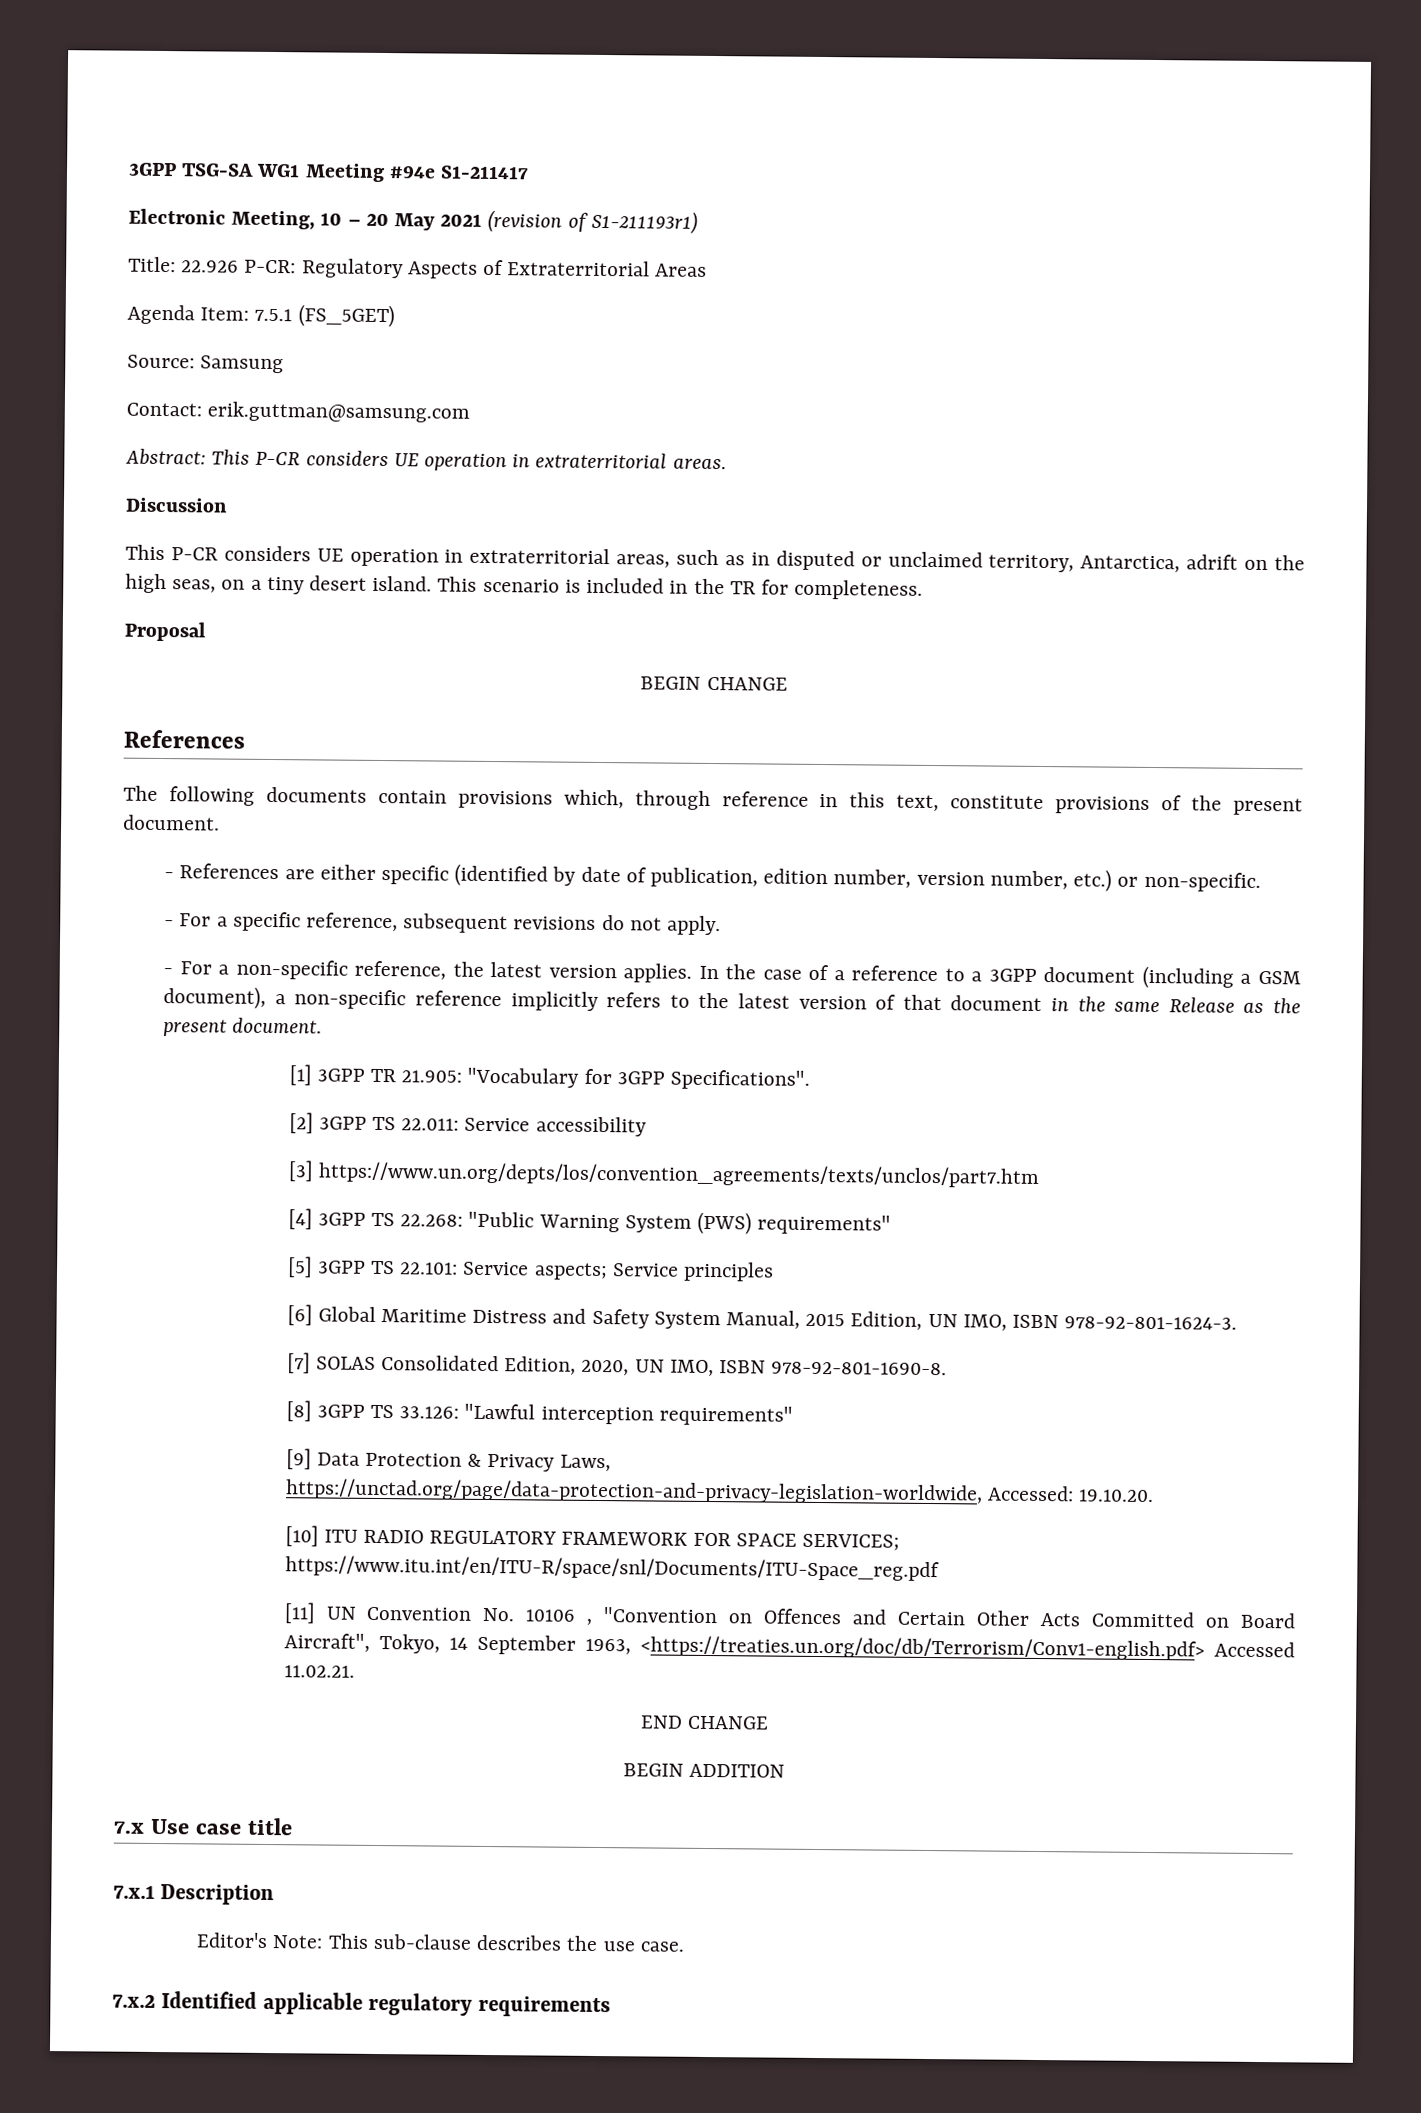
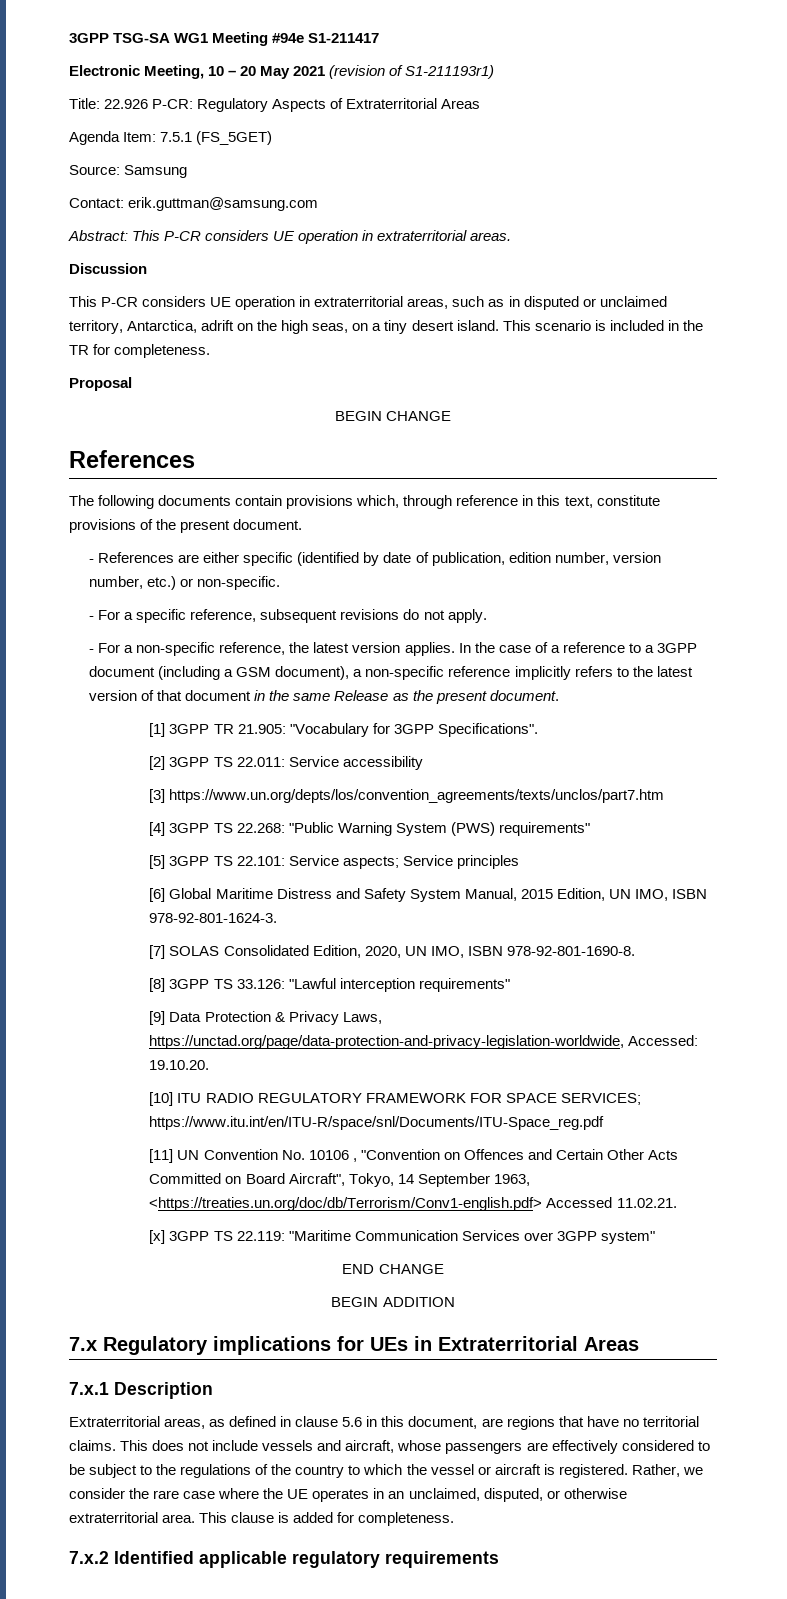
+ [x] 3GPP TS 22.119: "Maritime Communication Services over 3GPP system"
- 7.x Use case title
+ 7.x Regulatory implications for UEs in Extraterritorial Areas
  7.x.1 Description
- Editor's Note: This sub-clause describes the use case.
+ Extraterritorial areas, as defined in clause 5.6 in this document, are regions that have no territorial claims. This does not include vessels and aircraft, whose passengers are effectively considered to be subject to the regulations of the country to which the vessel or aircraft is registered. Rather, we consider the rare case where the UE operates in an unclaimed, disputed, or otherwise extraterritorial area. This clause is added for completeness.

